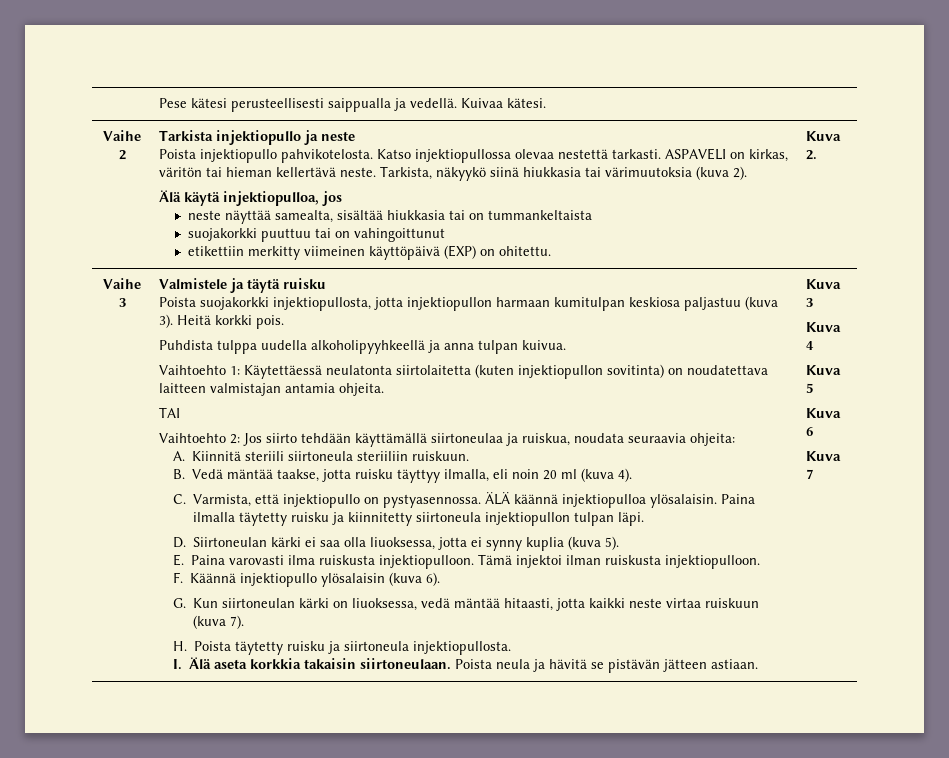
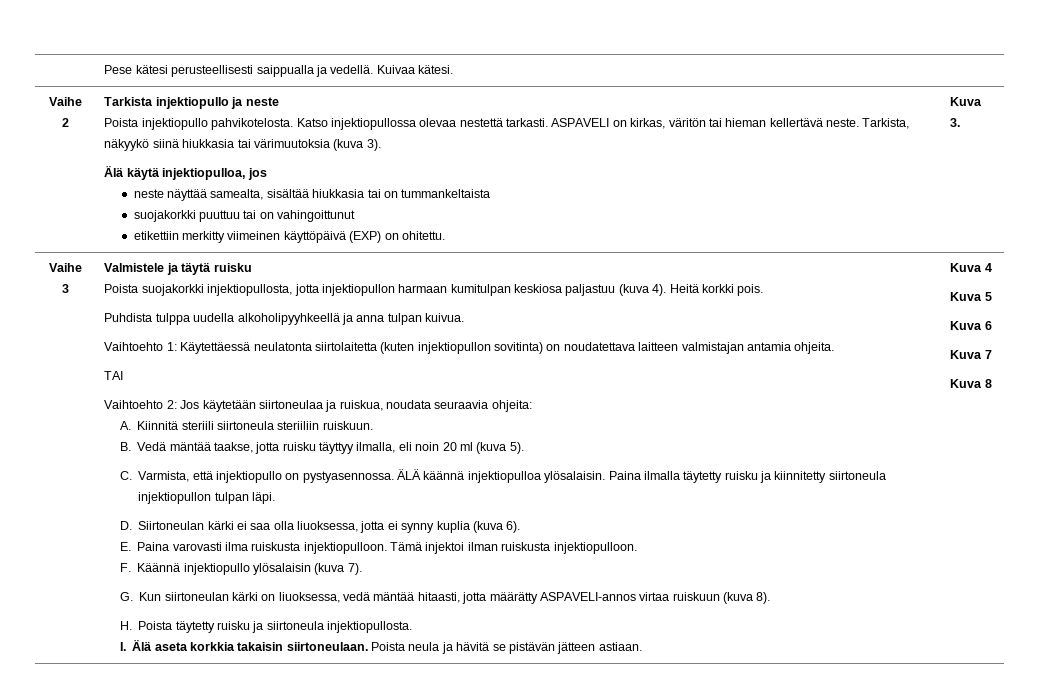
- Tarkista, näkyykö siinä hiukkasia tai värimuutoksia (kuva 2).
+ Tarkista, näkyykö siinä hiukkasia tai värimuutoksia (kuva 3).
- Kuva 2.
+ Kuva 3.
- Poista suojakorkki injektiopullosta, jotta injektiopullon harmaan kumitulpan keskiosa paljastuu (kuva 3).
+ Poista suojakorkki injektiopullosta, jotta injektiopullon harmaan kumitulpan keskiosa paljastuu (kuva 4).
- Vaihtoehto 2: Jos siirto tehdään käyttämällä siirtoneulaa ja ruiskua, noudata seuraavia ohjeita:
+ Vaihtoehto 2: Jos käytetään siirtoneulaa ja ruiskua, noudata seuraavia ohjeita:
- B. Vedä mäntää taakse, jotta ruisku täyttyy ilmalla, eli noin 20 ml (kuva 4).
+ B. Vedä mäntää taakse, jotta ruisku täyttyy ilmalla, eli noin 20 ml (kuva 5).
- D. Siirtoneulan kärki ei saa olla liuoksessa, jotta ei synny kuplia (kuva 5).
+ D. Siirtoneulan kärki ei saa olla liuoksessa, jotta ei synny kuplia (kuva 6).
- F. Käännä injektiopullo ylösalaisin (kuva 6).
+ F. Käännä injektiopullo ylösalaisin (kuva 7).
- G. Kun siirtoneulan kärki on liuoksessa, vedä mäntää hitaasti, jotta kaikki neste virtaa ruiskuun (kuva 7).
+ G. Kun siirtoneulan kärki on liuoksessa, vedä mäntää hitaasti, jotta määrätty ASPAVELI-annos virtaa ruiskuun (kuva 8).
- Kuva 3
+ Kuva 8

